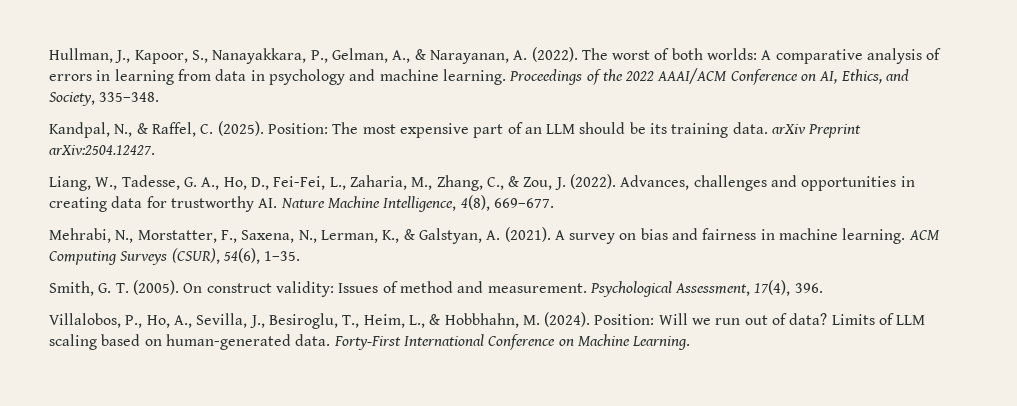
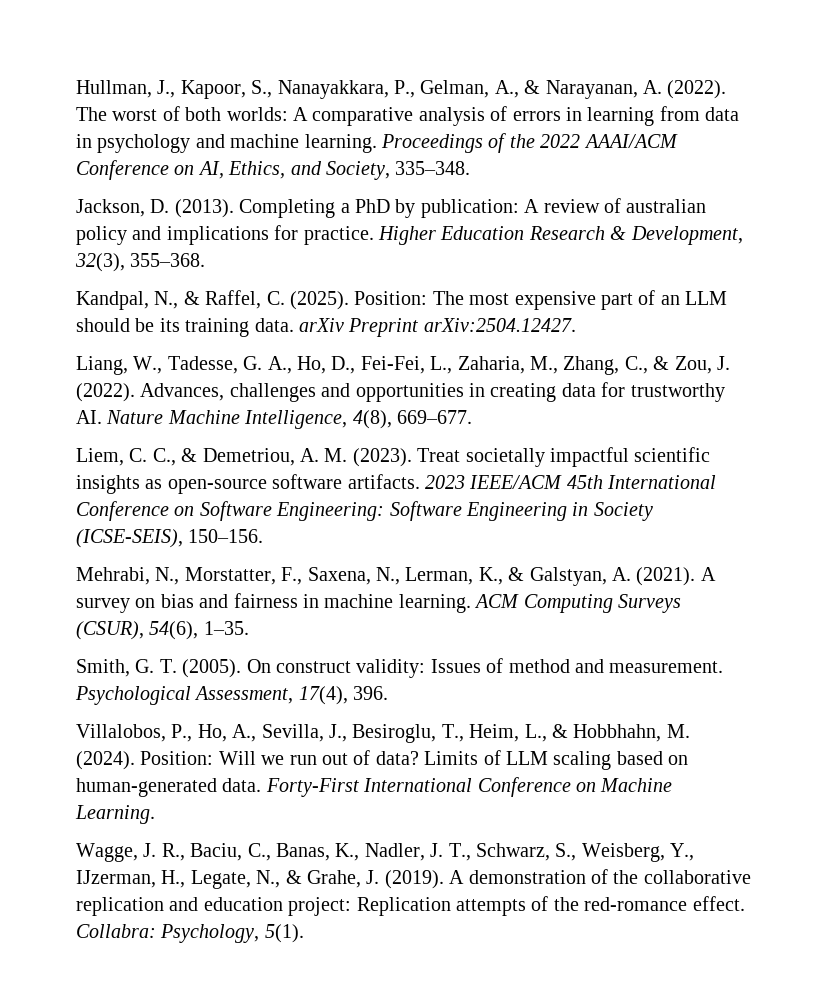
+ Jackson, D. (2013). Completing a PhD by publication: A review of australian policy and implications for practice. Higher Education Research & Development, 32(3), 355–368.
+ Liem, C. C., & Demetriou, A. M. (2023). Treat societally impactful scientific insights as open-source software artifacts. 2023 IEEE/ACM 45th International Conference on Software Engineering: Software Engineering in Society (ICSE-SEIS), 150–156.
+ Wagge, J. R., Baciu, C., Banas, K., Nadler, J. T., Schwarz, S., Weisberg, Y., IJzerman, H., Legate, N., & Grahe, J. (2019). A demonstration of the collaborative replication and education project: Replication attempts of the red-romance effect. Collabra: Psychology, 5(1).

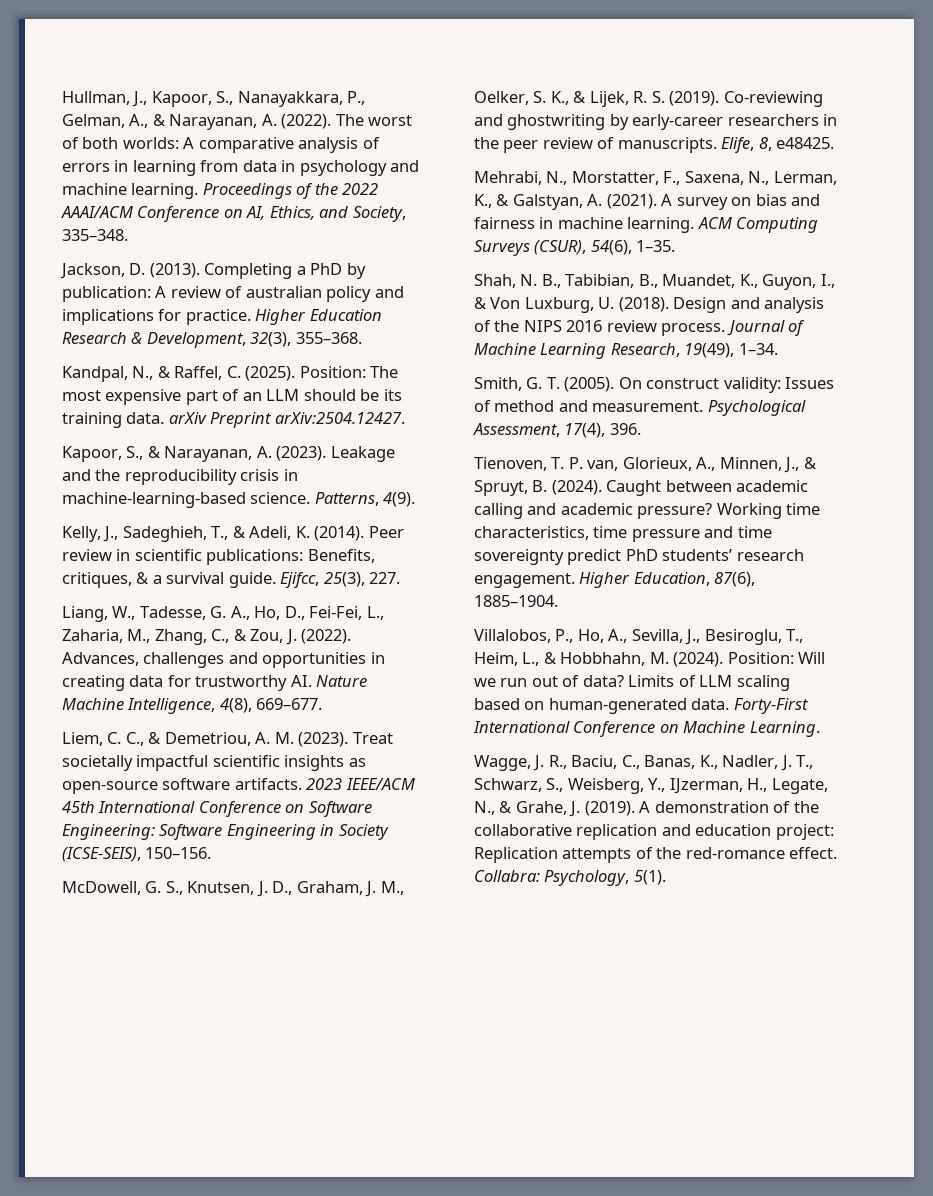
+ Kapoor, S., & Narayanan, A. (2023). Leakage and the reproducibility crisis in machine-learning-based science. Patterns, 4(9).
+ Kelly, J., Sadeghieh, T., & Adeli, K. (2014). Peer review in scientific publications: Benefits, critiques, & a survival guide. Ejifcc, 25(3), 227.
+ McDowell, G. S., Knutsen, J. D., Graham, J. M., Oelker, S. K., & Lijek, R. S. (2019). Co-reviewing and ghostwriting by early-career researchers in the peer review of manuscripts. Elife, 8, e48425.
+ Shah, N. B., Tabibian, B., Muandet, K., Guyon, I., & Von Luxburg, U. (2018). Design and analysis of the NIPS 2016 review process. Journal of Machine Learning Research, 19(49), 1–34.
+ Tienoven, T. P. van, Glorieux, A., Minnen, J., & Spruyt, B. (2024). Caught between academic calling and academic pressure? Working time characteristics, time pressure and time sovereignty predict PhD students’ research engagement. Higher Education, 87(6), 1885–1904.

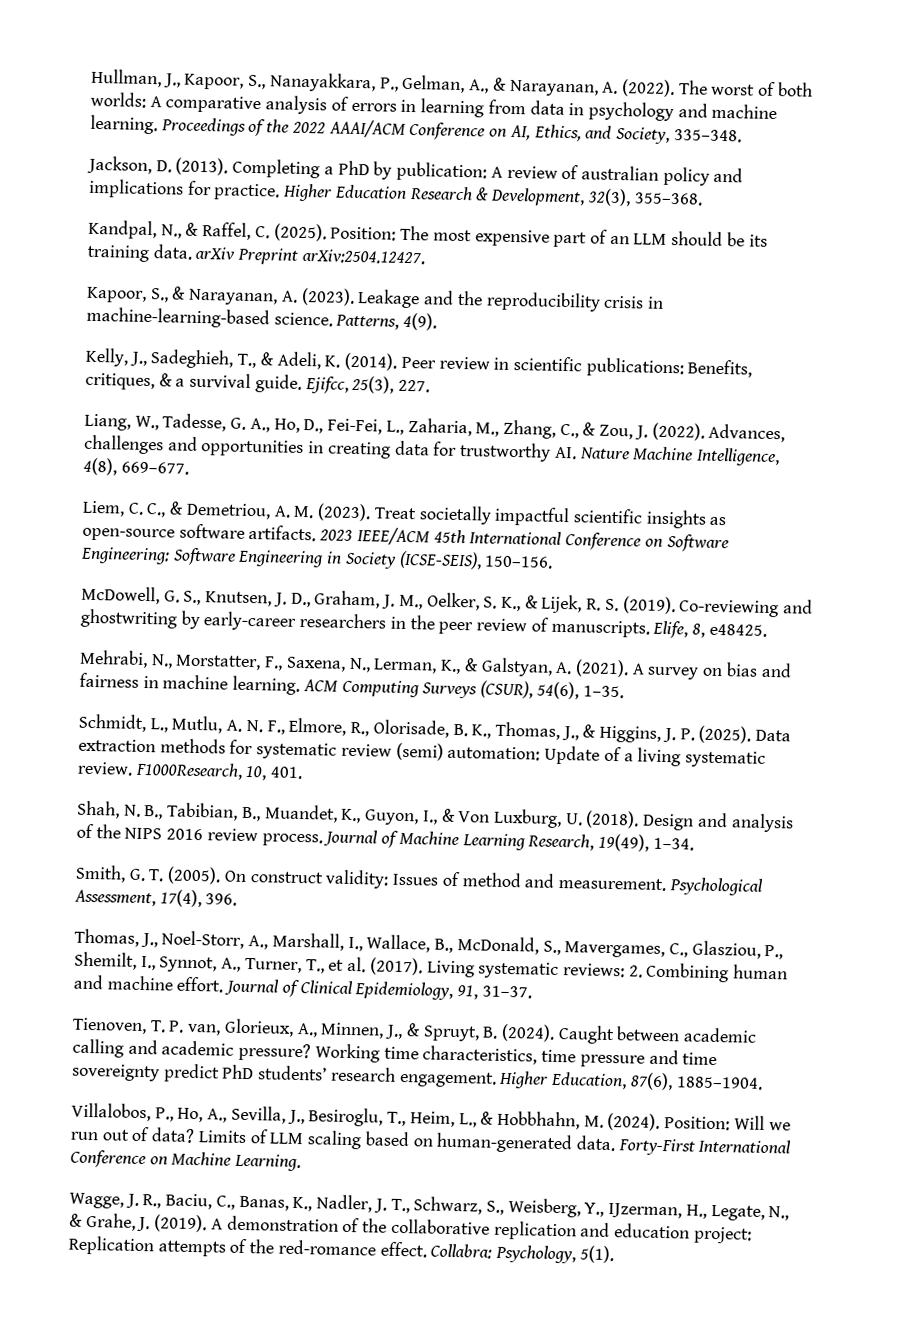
+ Schmidt, L., Mutlu, A. N. F., Elmore, R., Olorisade, B. K., Thomas, J., & Higgins, J. P. (2025). Data extraction methods for systematic review (semi) automation: Update of a living systematic review. F1000Research, 10, 401.
+ Thomas, J., Noel-Storr, A., Marshall, I., Wallace, B., McDonald, S., Mavergames, C., Glasziou, P., Shemilt, I., Synnot, A., Turner, T., et al. (2017). Living systematic reviews: 2. Combining human and machine effort. Journal of Clinical Epidemiology, 91, 31–37.

